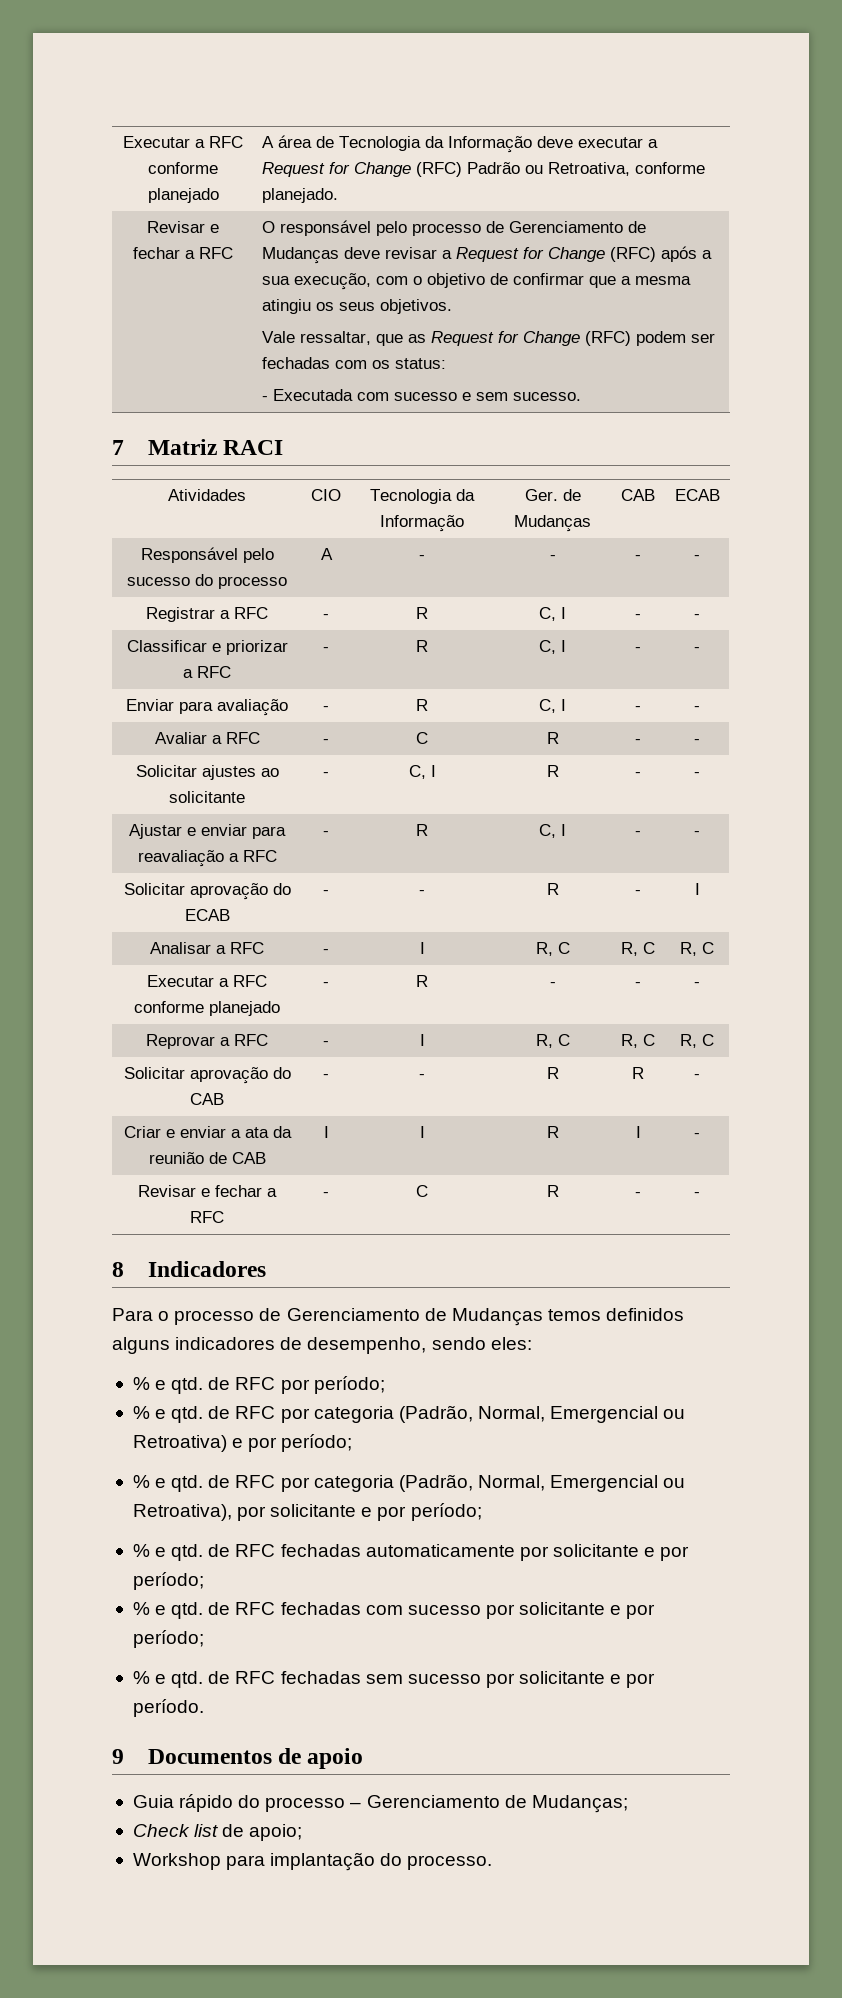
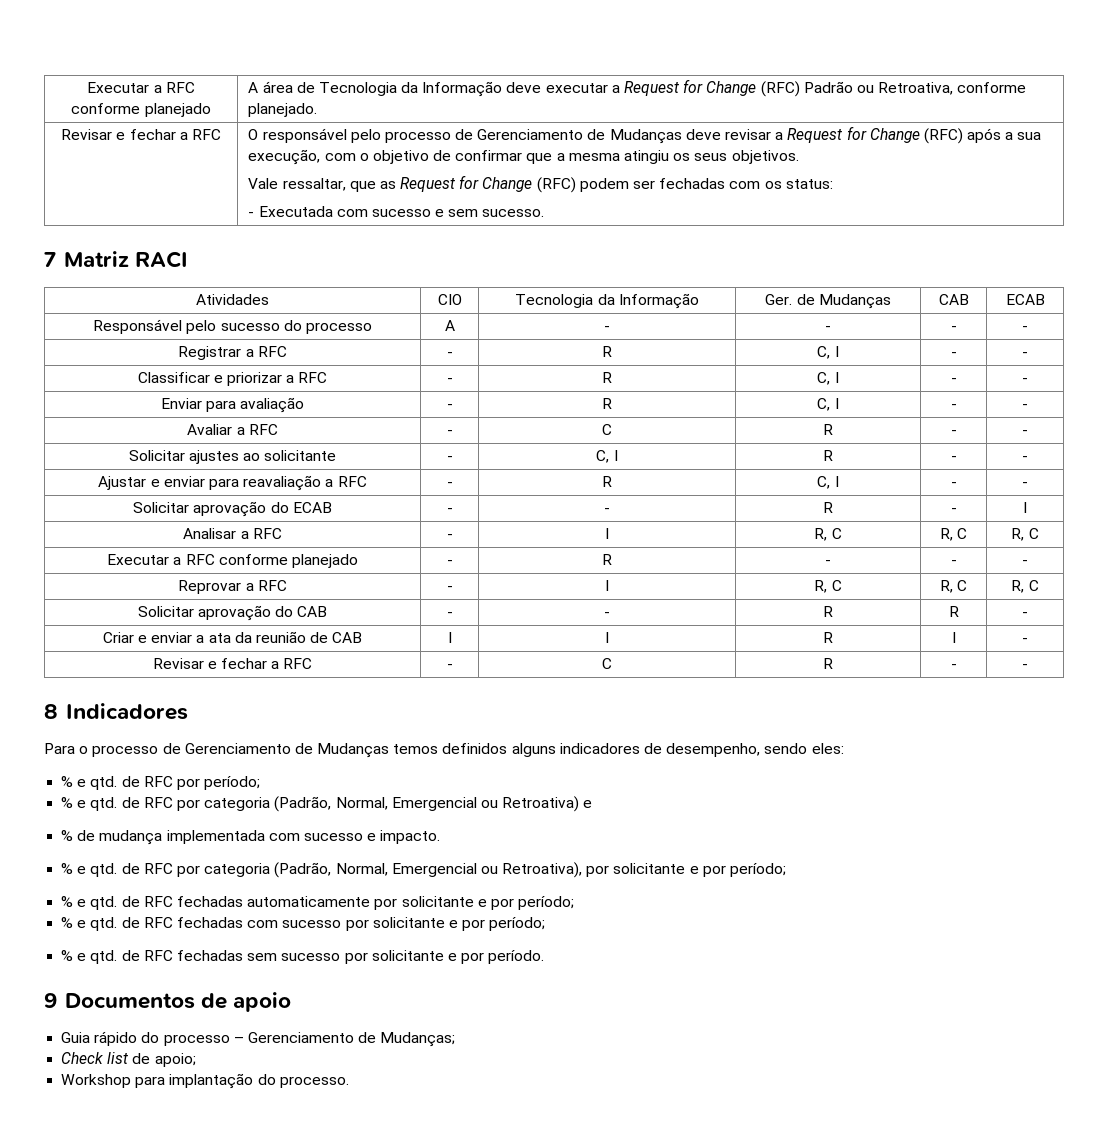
- % e qtd. de RFC por categoria (Padrão, Normal, Emergencial ou Retroativa) e por período;
+ % e qtd. de RFC por categoria (Padrão, Normal, Emergencial ou Retroativa) e
+ % de mudança implementada com sucesso e impacto.

